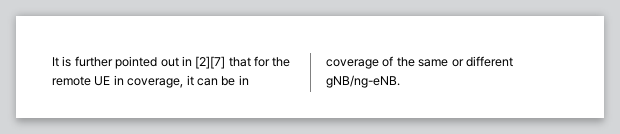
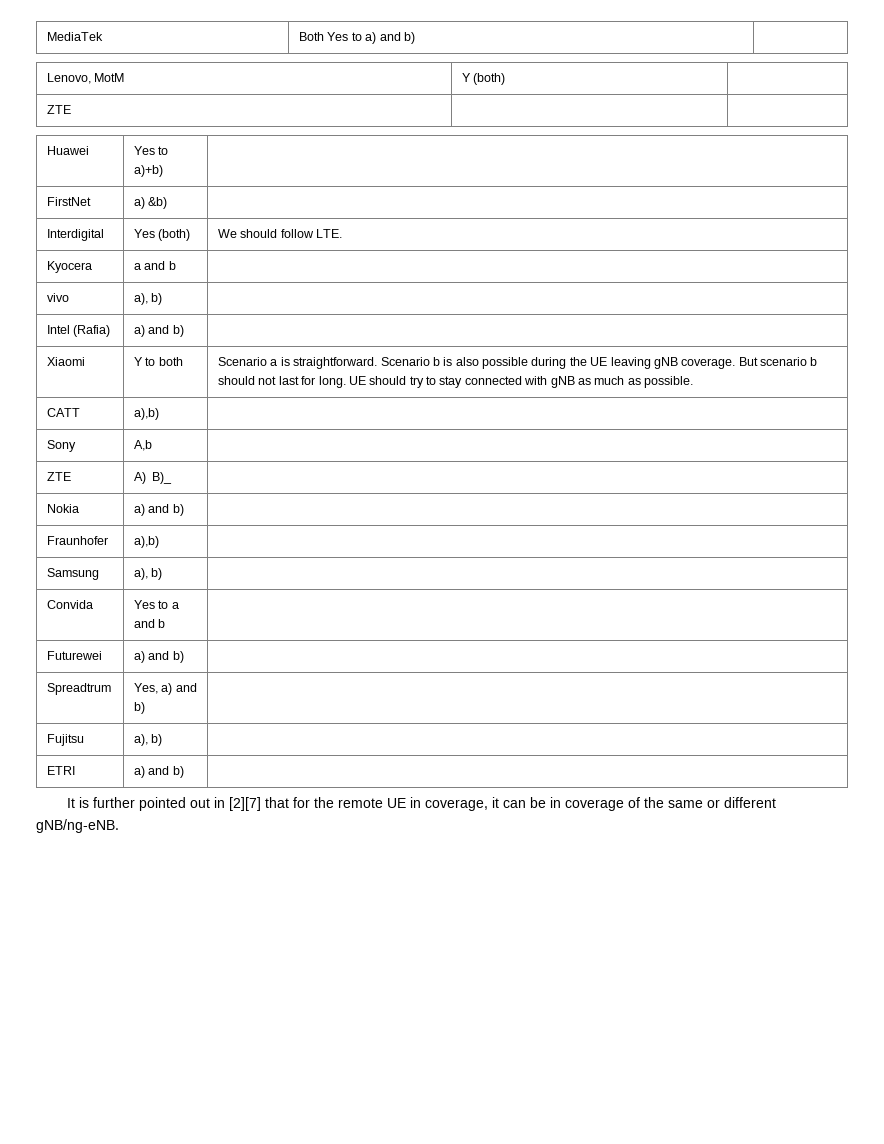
+ MediaTek | Both Yes to a) and b) |
+ Lenovo, MotM | Y (both) |
+ ZTE | |
+ Huawei | Yes to a)+b) |
+ FirstNet | a) &b) |
+ Interdigital | Yes (both) | We should follow LTE.
+ Kyocera | a and b |
+ vivo | a), b) |
+ Intel (Rafia) | a) and b) |
+ Xiaomi | Y to both | Scenario a is straightforward. Scenario b is also possible during the UE leaving gNB coverage. But scenario b should not last for long. UE should try to stay connected with gNB as much as possible.
+ CATT | a),b) |
+ Sony | A,b |
+ ZTE | A) B)_ |
+ Nokia | a) and b) |
+ Fraunhofer | a),b) |
+ Samsung | a), b) |
+ Convida | Yes to a and b |
+ Futurewei | a) and b) |
+ Spreadtrum | Yes, a) and b) |
+ Fujitsu | a), b) |
+ ETRI | a) and b) |

